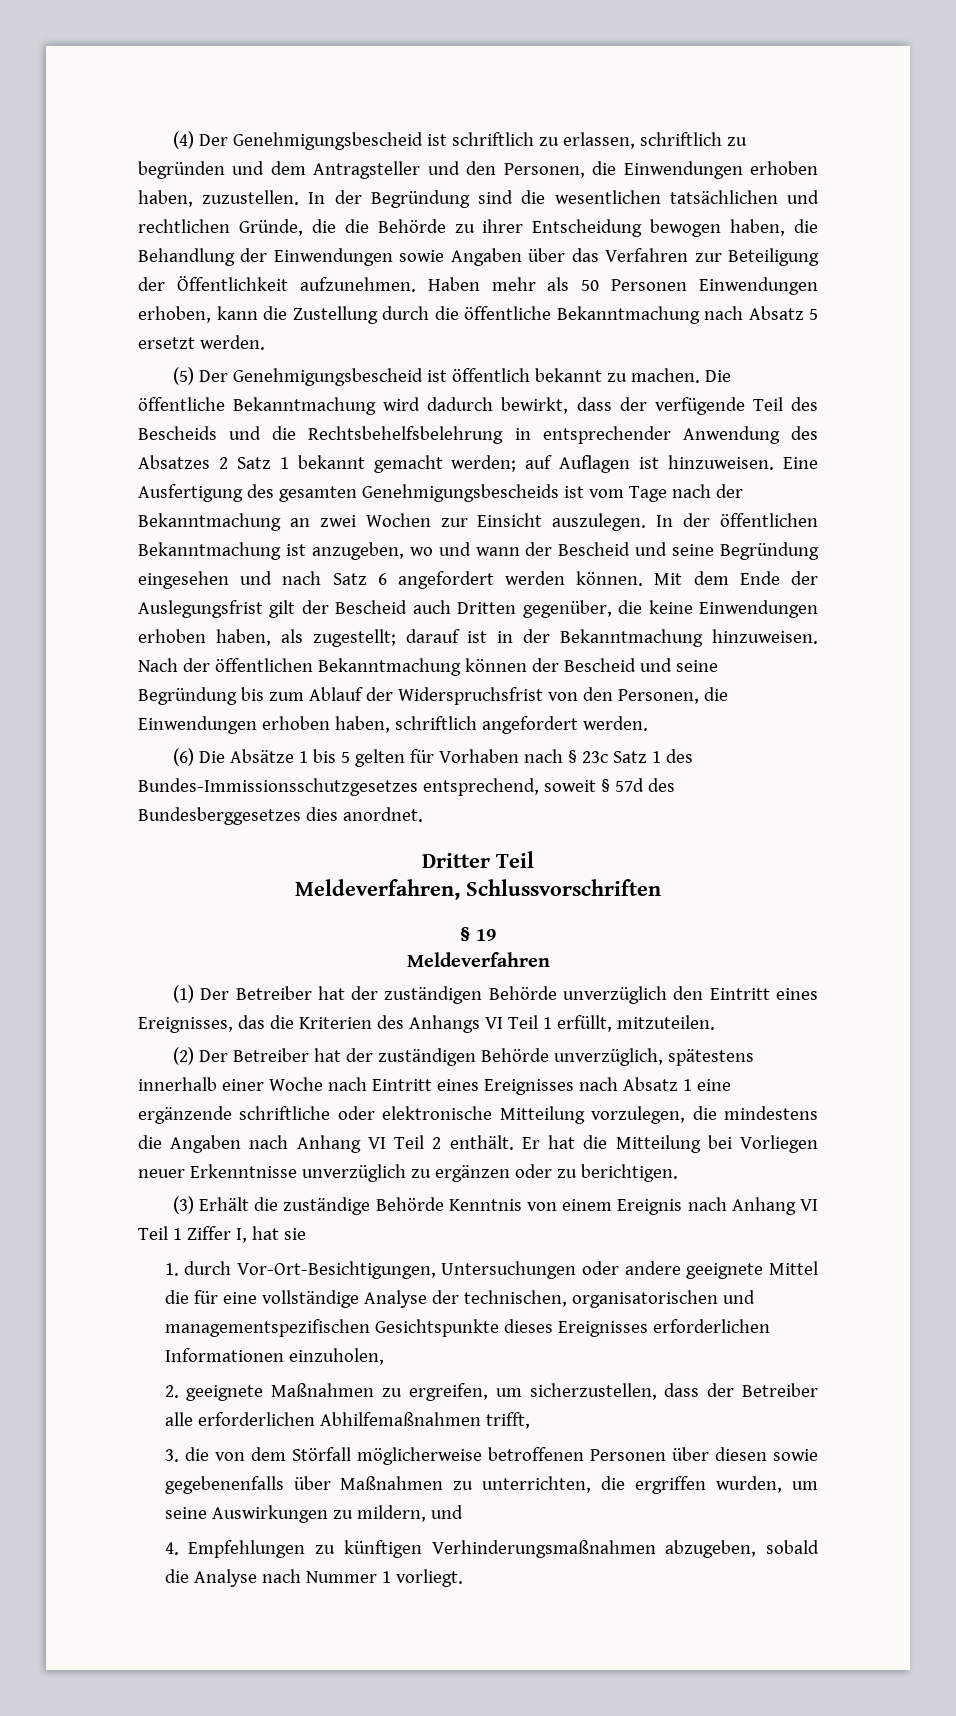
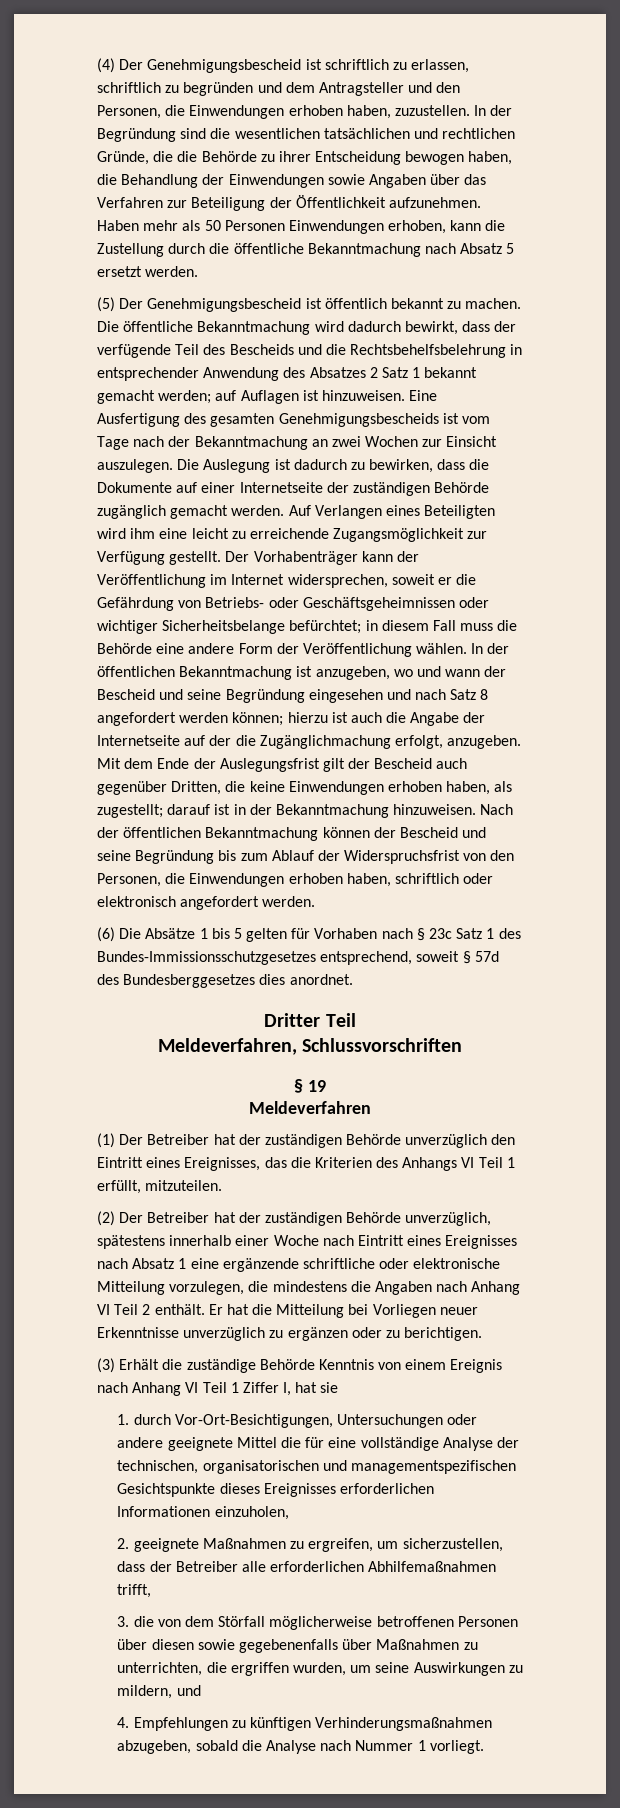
+ Die Auslegung ist dadurch zu bewirken, dass die Dokumente auf einer Internetseite der zuständigen Behörde zugänglich gemacht werden. Auf Verlangen eines Beteiligten wird ihm eine leicht zu erreichende Zugangsmöglichkeit zur Verfügung gestellt. Der Vorhabenträger kann der Veröffentlichung im Internet widersprechen, soweit er die Gefährdung von Betriebs- oder Geschäftsgeheimnissen oder wichtiger Sicherheitsbelange befürchtet; in diesem Fall muss die Behörde eine andere Form der Veröffentlichung wählen.
- In der öffentlichen Bekanntmachung ist anzugeben, wo und wann der Bescheid und seine Begründung eingesehen und nach Satz 6 angefordert werden können.
+ In der öffentlichen Bekanntmachung ist anzugeben, wo und wann der Bescheid und seine Begründung eingesehen und nach Satz 8 angefordert werden können; hierzu ist auch die Angabe der Internetseite auf der die Zugänglichmachung erfolgt, anzugeben.
- Mit dem Ende der Auslegungsfrist gilt der Bescheid auch Dritten gegenüber, die keine Einwendungen erhoben haben, als zugestellt; darauf ist in der Bekanntmachung hinzuweisen.
+ Mit dem Ende der Auslegungsfrist gilt der Bescheid auch gegenüber Dritten, die keine Einwendungen erhoben haben, als zugestellt; darauf ist in der Bekanntmachung hinzuweisen.
- Nach der öffentlichen Bekanntmachung können der Bescheid und seine Begründung bis zum Ablauf der Widerspruchsfrist von den Personen, die Einwendungen erhoben haben, schriftlich angefordert werden.
+ Nach der öffentlichen Bekanntmachung können der Bescheid und seine Begründung bis zum Ablauf der Widerspruchsfrist von den Personen, die Einwendungen erhoben haben, schriftlich oder elektronisch angefordert werden.

